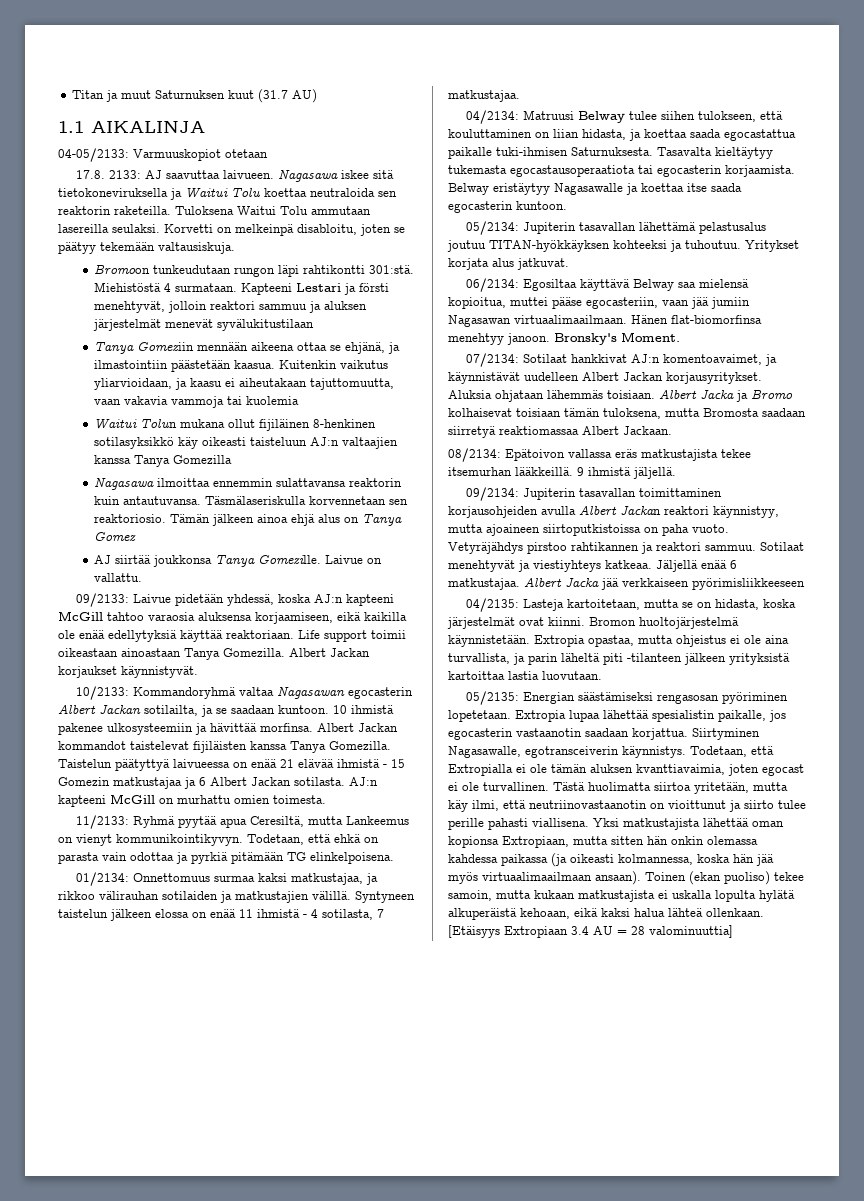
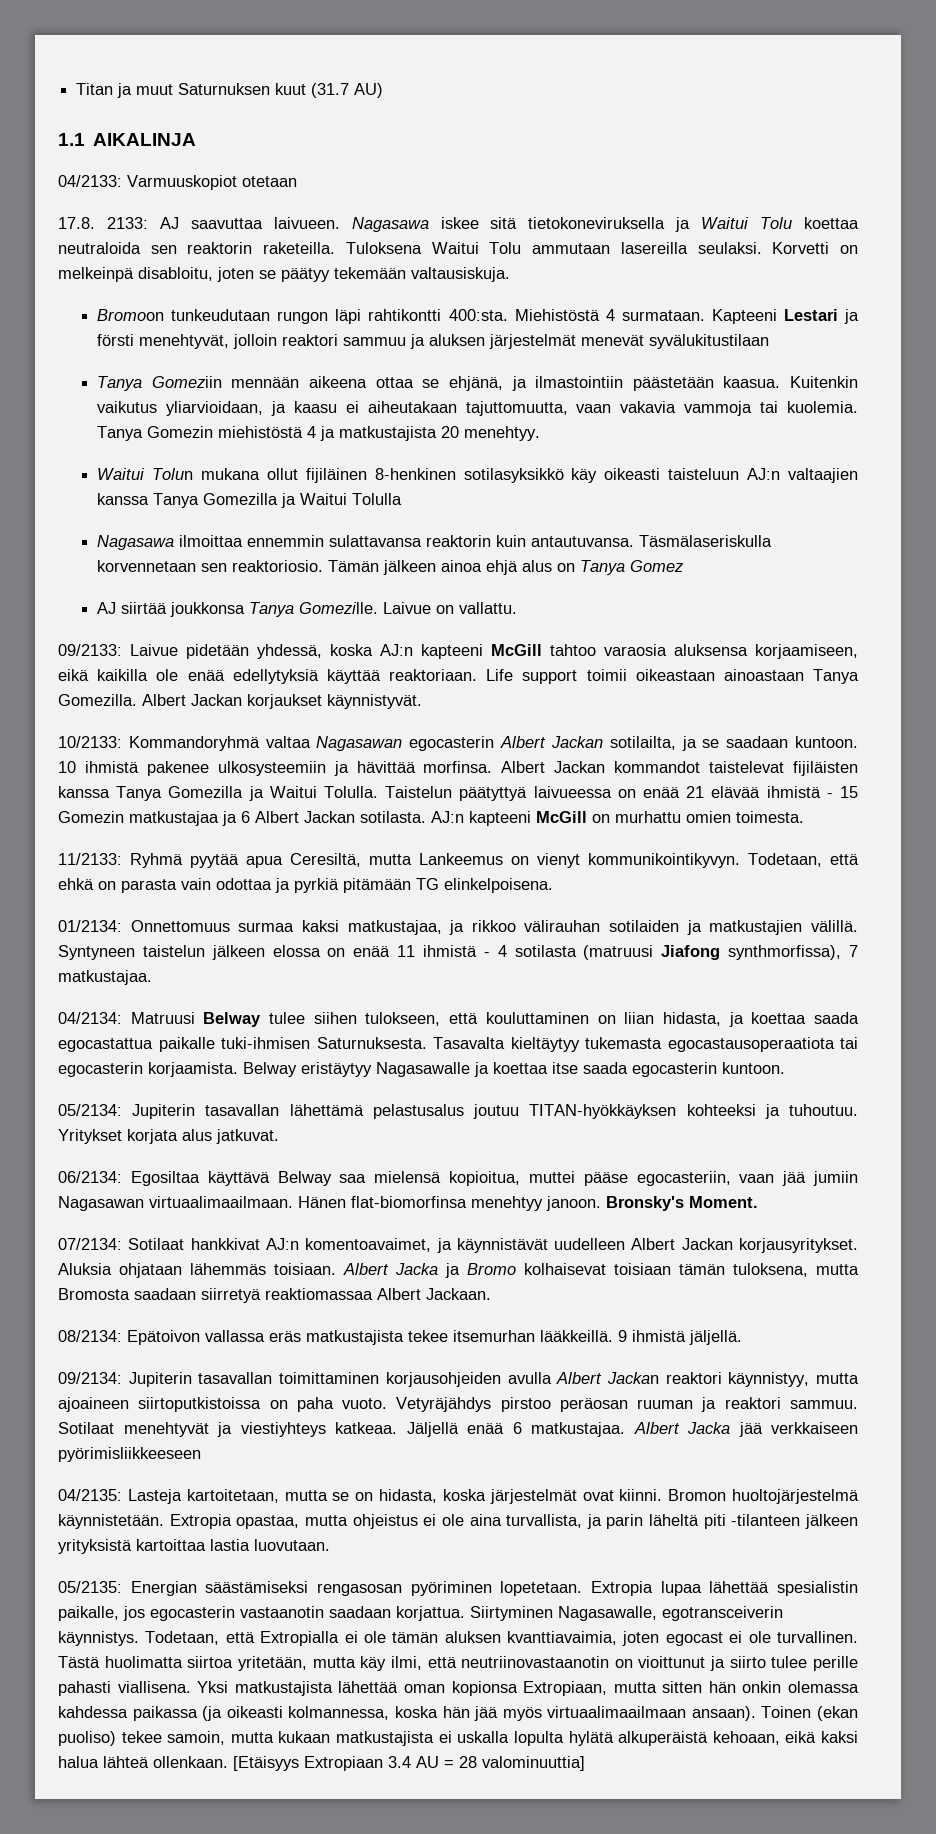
- 04-05/2133: Varmuuskopiot otetaan
+ 04/2133: Varmuuskopiot otetaan
- Bromoon tunkeudutaan rungon läpi rahtikontti 301:stä.
+ Bromoon tunkeudutaan rungon läpi rahtikontti 400:sta.
- Kuitenkin vaikutus yliarvioidaan, ja kaasu ei aiheutakaan tajuttomuutta, vaan vakavia vammoja tai kuolemia
+ Kuitenkin vaikutus yliarvioidaan, ja kaasu ei aiheutakaan tajuttomuutta, vaan vakavia vammoja tai kuolemia. Tanya Gomezin miehistöstä 4 ja matkustajista 20 menehtyy.
- Waitui Tolun mukana ollut fijiläinen 8-henkinen sotilasyksikkö käy oikeasti taisteluun AJ:n valtaajien kanssa Tanya Gomezilla
+ Waitui Tolun mukana ollut fijiläinen 8-henkinen sotilasyksikkö käy oikeasti taisteluun AJ:n valtaajien kanssa Tanya Gomezilla ja Waitui Tolulla
- Albert Jackan kommandot taistelevat fijiläisten kanssa Tanya Gomezilla.
+ Albert Jackan kommandot taistelevat fijiläisten kanssa Tanya Gomezilla ja Waitui Tolulla.
- Syntyneen taistelun jälkeen elossa on enää 11 ihmistä - 4 sotilasta, 7 matkustajaa.
+ Syntyneen taistelun jälkeen elossa on enää 11 ihmistä - 4 sotilasta (matruusi Jiafong synthmorfissa), 7 matkustajaa.
- Vetyräjähdys pirstoo rahtikannen ja reaktori sammuu.
+ Vetyräjähdys pirstoo peräosan ruuman ja reaktori sammuu.

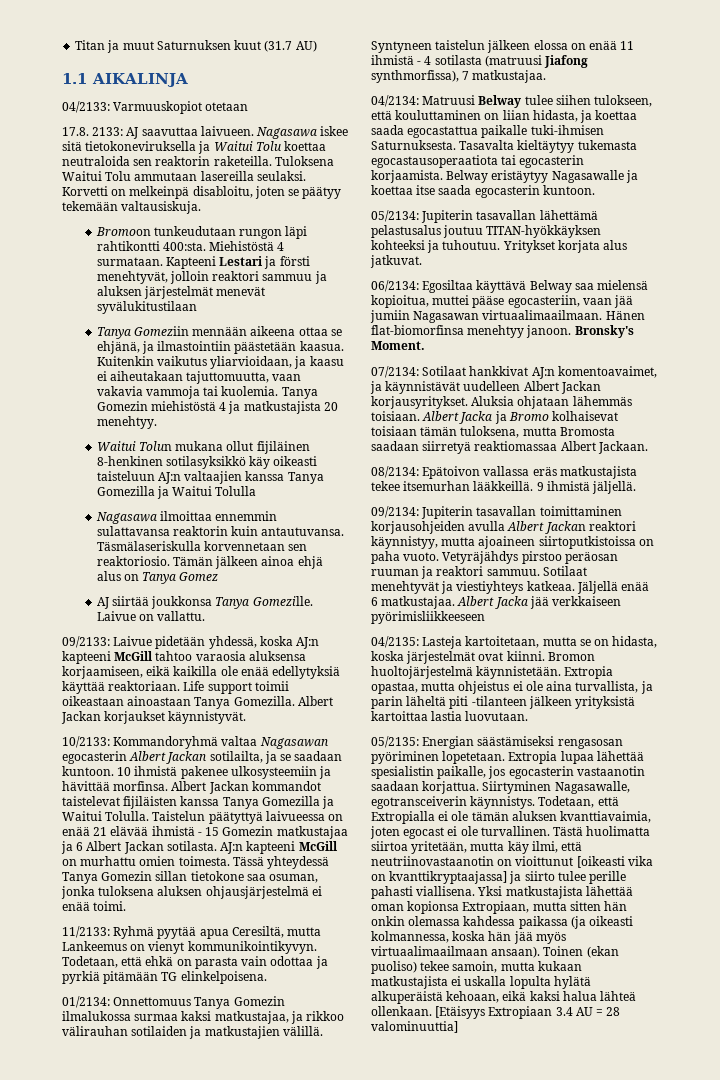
+ Tässä yhteydessä Tanya Gomezin sillan tietokone saa osuman, jonka tuloksena aluksen ohjausjärjestelmä ei enää toimi.
- 01/2134: Onnettomuus surmaa kaksi matkustajaa, ja rikkoo välirauhan sotilaiden ja matkustajien välillä.
+ 01/2134: Onnettomuus Tanya Gomezin ilmalukossa surmaa kaksi matkustajaa, ja rikkoo välirauhan sotilaiden ja matkustajien välillä.
- Tästä huolimatta siirtoa yritetään, mutta käy ilmi, että neutriinovastaanotin on vioittunut ja siirto tulee perille pahasti viallisena.
+ Tästä huolimatta siirtoa yritetään, mutta käy ilmi, että neutriinovastaanotin on vioittunut [oikeasti vika on kvanttikryptaajassa] ja siirto tulee perille pahasti viallisena.

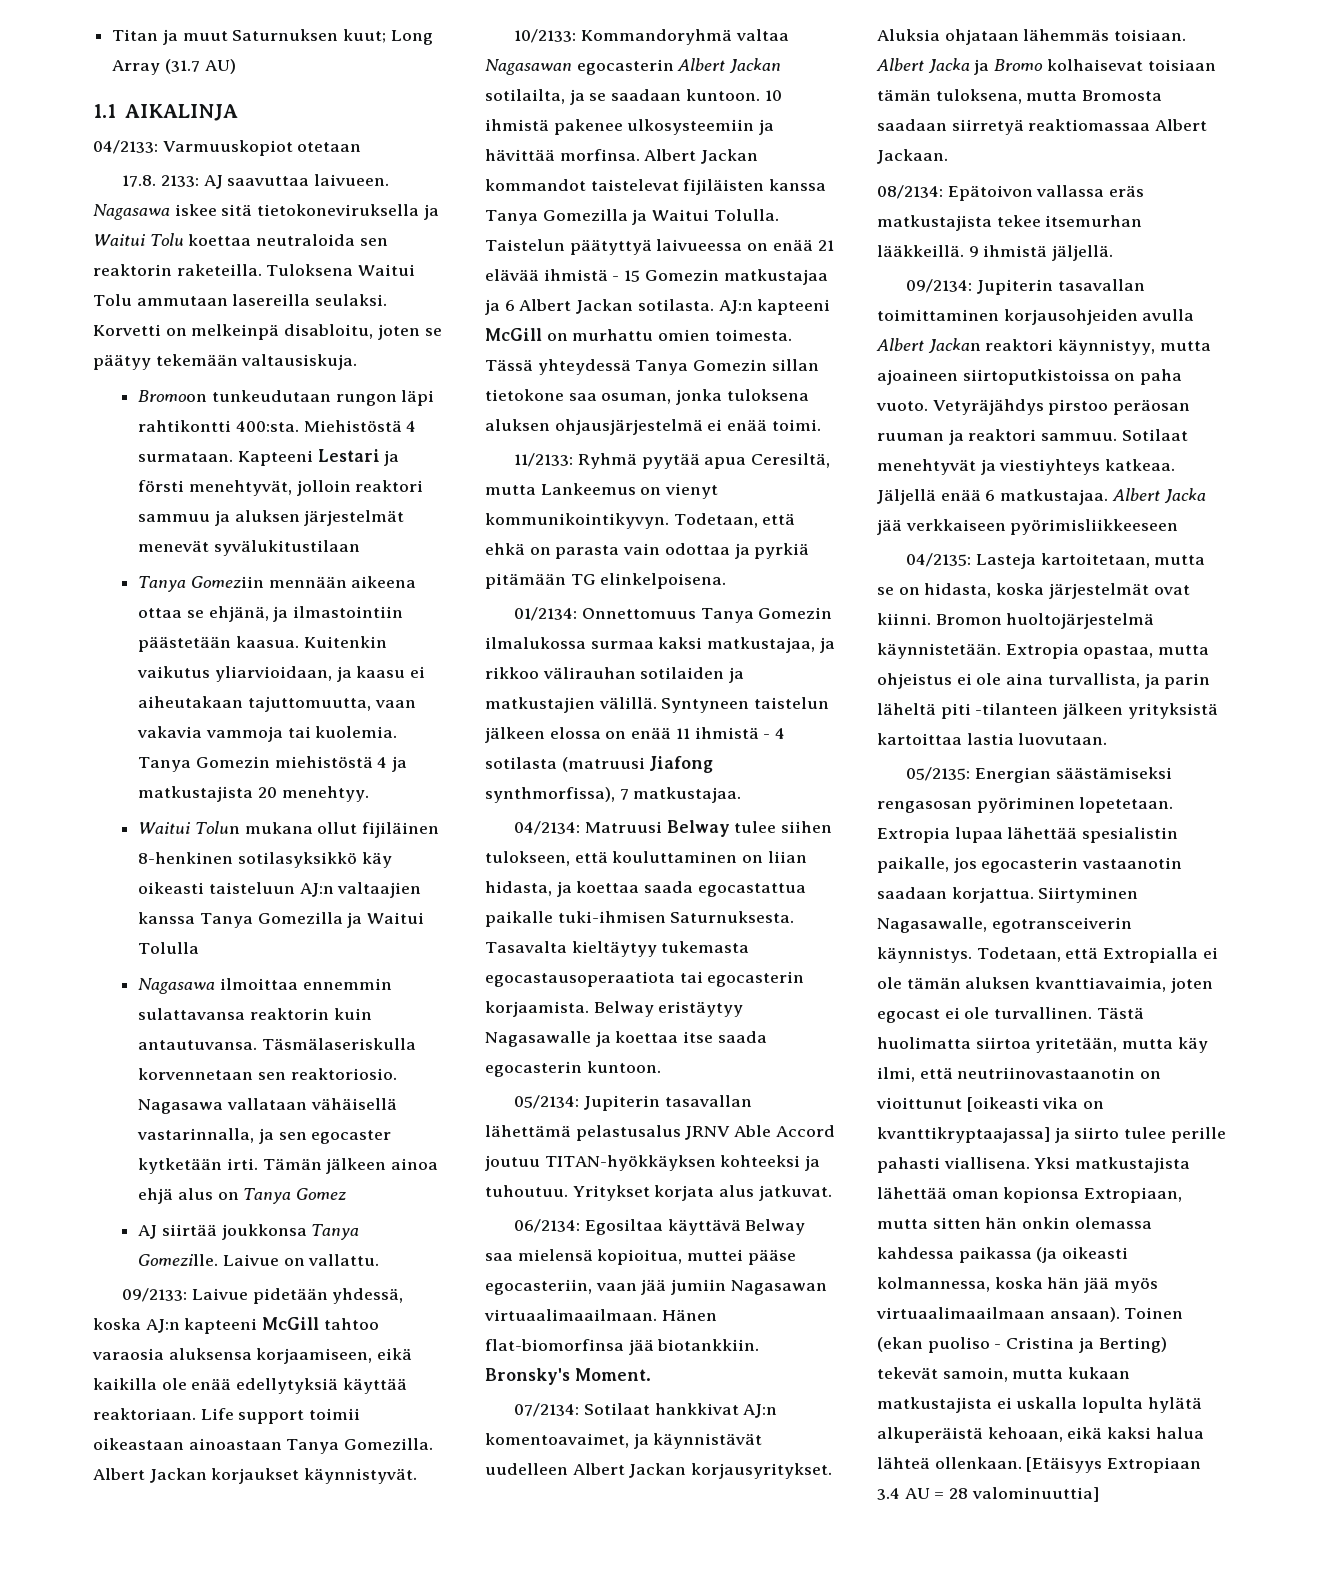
- Titan ja muut Saturnuksen kuut (31.7 AU)
+ Titan ja muut Saturnuksen kuut; Long Array (31.7 AU)
+ Nagasawa vallataan vähäisellä vastarinnalla, ja sen egocaster kytketään irti.
- 05/2134: Jupiterin tasavallan lähettämä pelastusalus joutuu TITAN-hyökkäyksen kohteeksi ja tuhoutuu.
+ 05/2134: Jupiterin tasavallan lähettämä pelastusalus JRNV Able Accord joutuu TITAN-hyökkäyksen kohteeksi ja tuhoutuu.
- Hänen flat-biomorfinsa menehtyy janoon.
+ Hänen flat-biomorfinsa jää biotankkiin.
- Toinen (ekan puoliso) tekee samoin, mutta kukaan matkustajista ei uskalla lopulta hylätä alkuperäistä kehoaan, eikä kaksi halua lähteä ollenkaan.
+ Toinen (ekan puoliso - Cristina ja Berting) tekevät samoin, mutta kukaan matkustajista ei uskalla lopulta hylätä alkuperäistä kehoaan, eikä kaksi halua lähteä ollenkaan.

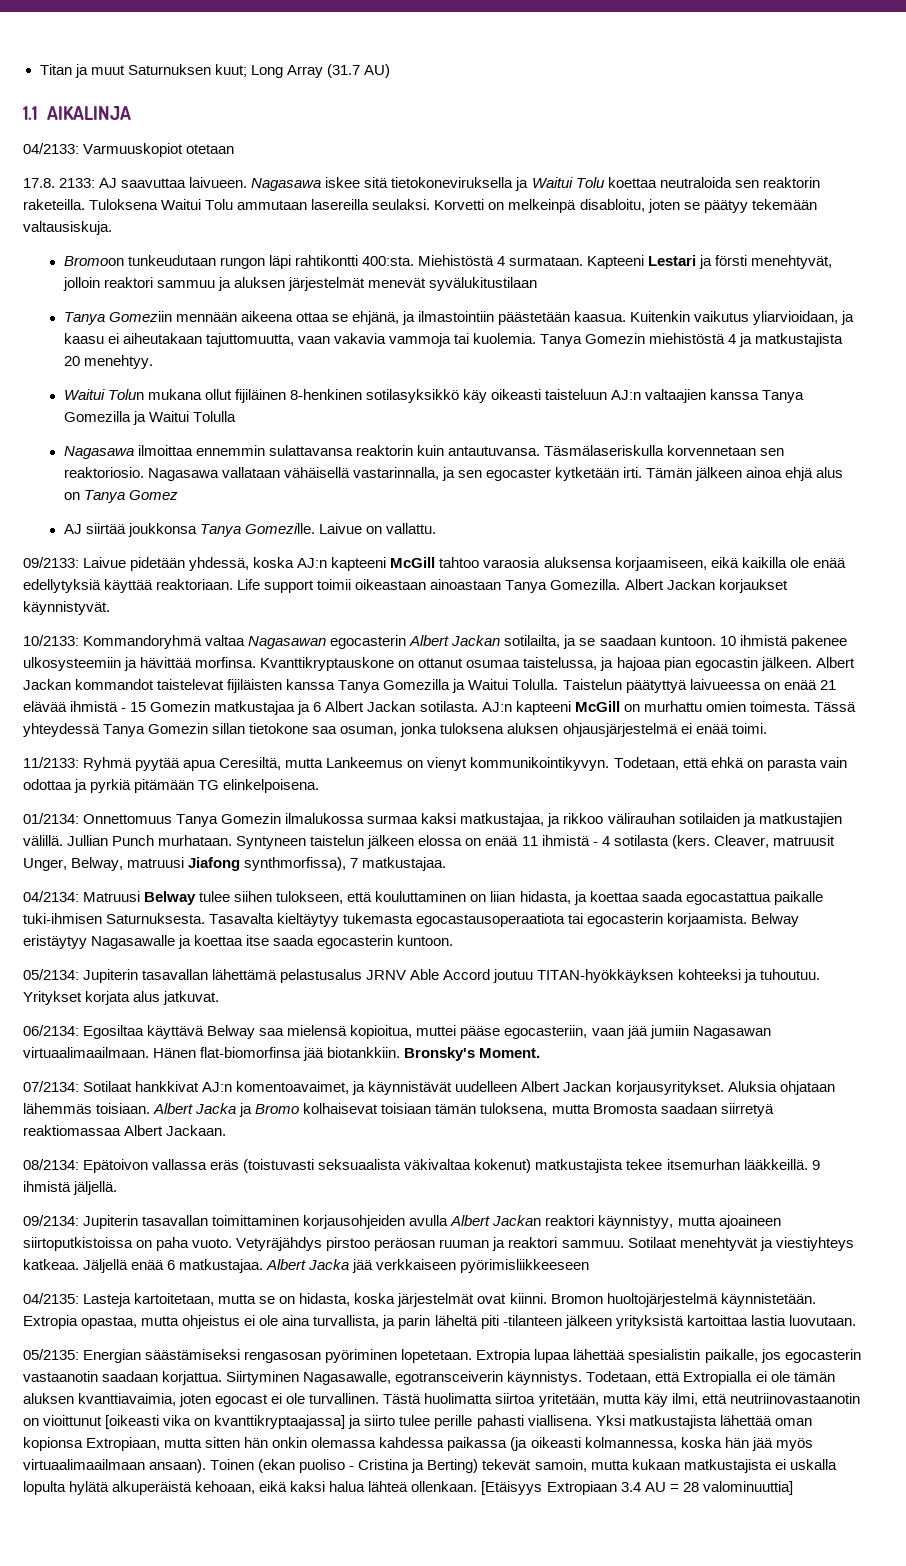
+ Kvanttikryptauskone on ottanut osumaa taistelussa, ja hajoaa pian egocastin jälkeen.
+ Jullian Punch murhataan.
- Syntyneen taistelun jälkeen elossa on enää 11 ihmistä - 4 sotilasta (matruusi Jiafong synthmorfissa), 7 matkustajaa.
+ Syntyneen taistelun jälkeen elossa on enää 11 ihmistä - 4 sotilasta (kers. Cleaver, matruusit Unger, Belway, matruusi Jiafong synthmorfissa), 7 matkustajaa.
- 08/2134: Epätoivon vallassa eräs matkustajista tekee itsemurhan lääkkeillä.
+ 08/2134: Epätoivon vallassa eräs (toistuvasti seksuaalista väkivaltaa kokenut) matkustajista tekee itsemurhan lääkkeillä.

